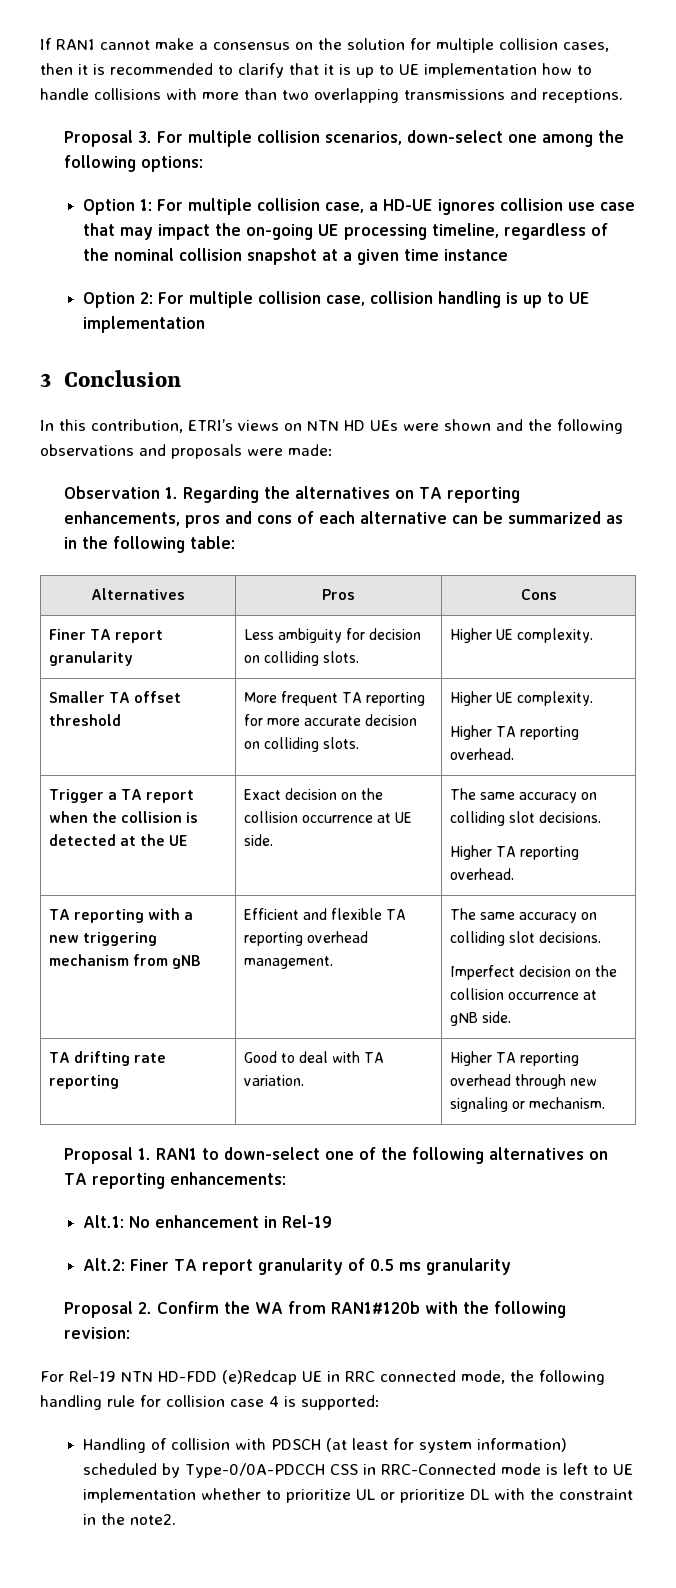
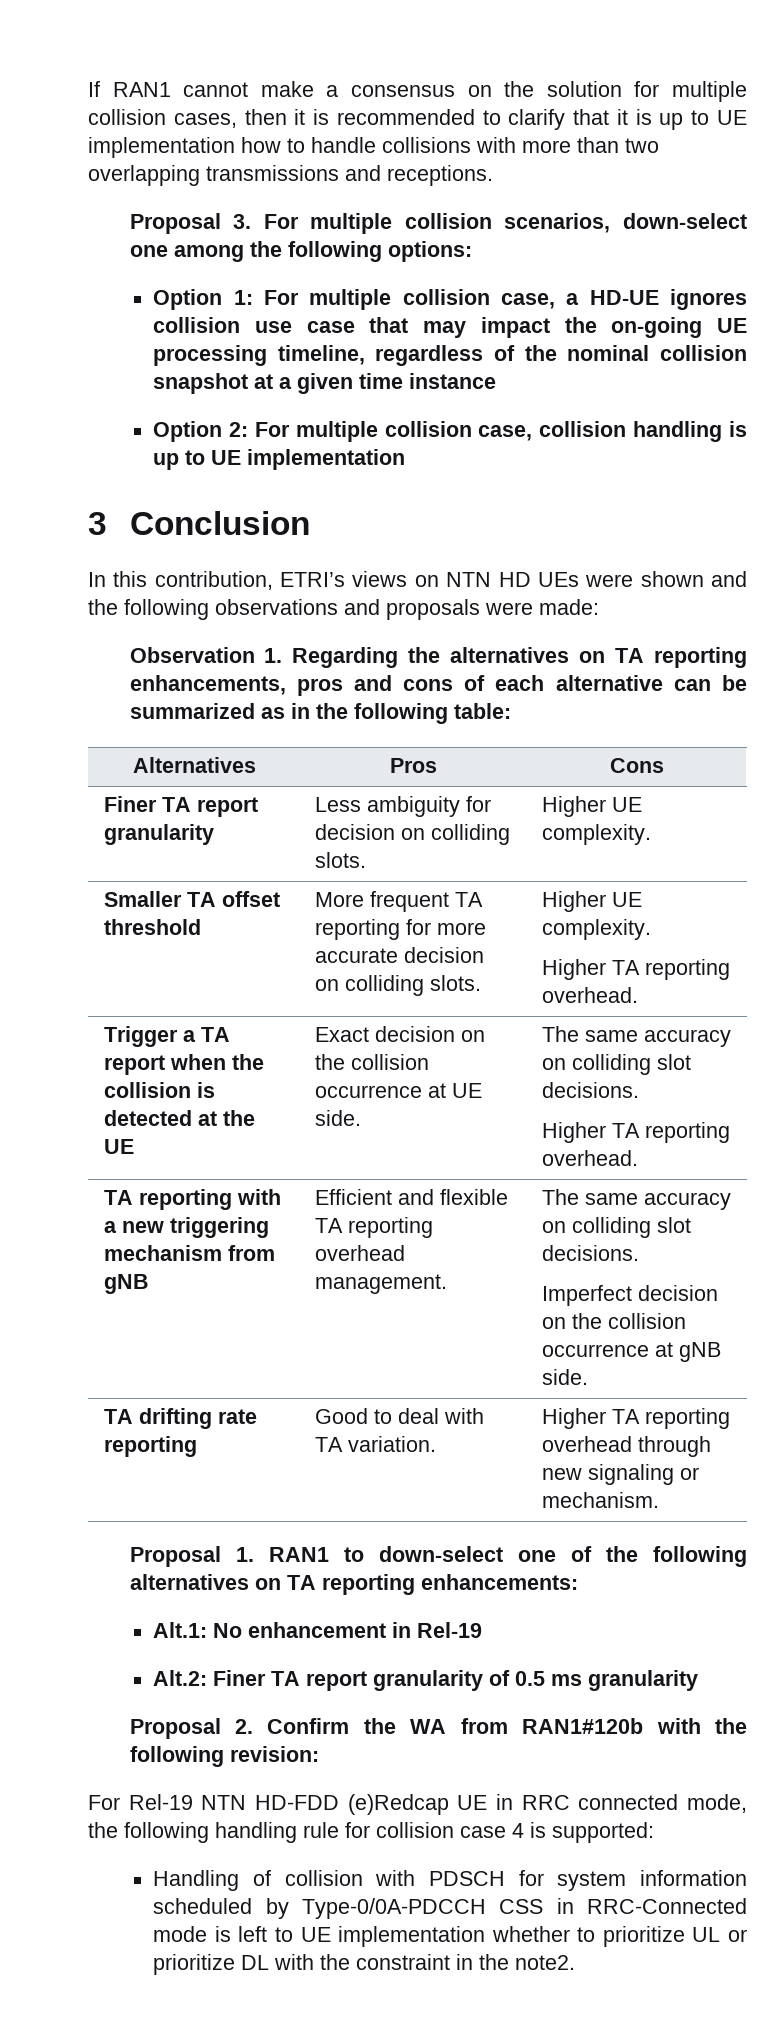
- Handling of collision with PDSCH (at least for system information) scheduled by Type-0/0A-PDCCH CSS in RRC-Connected mode is left to UE implementation whether to prioritize UL or prioritize DL with the constraint in the note2.
+ Handling of collision with PDSCH for system information scheduled by Type-0/0A-PDCCH CSS in RRC-Connected mode is left to UE implementation whether to prioritize UL or prioritize DL with the constraint in the note2.

